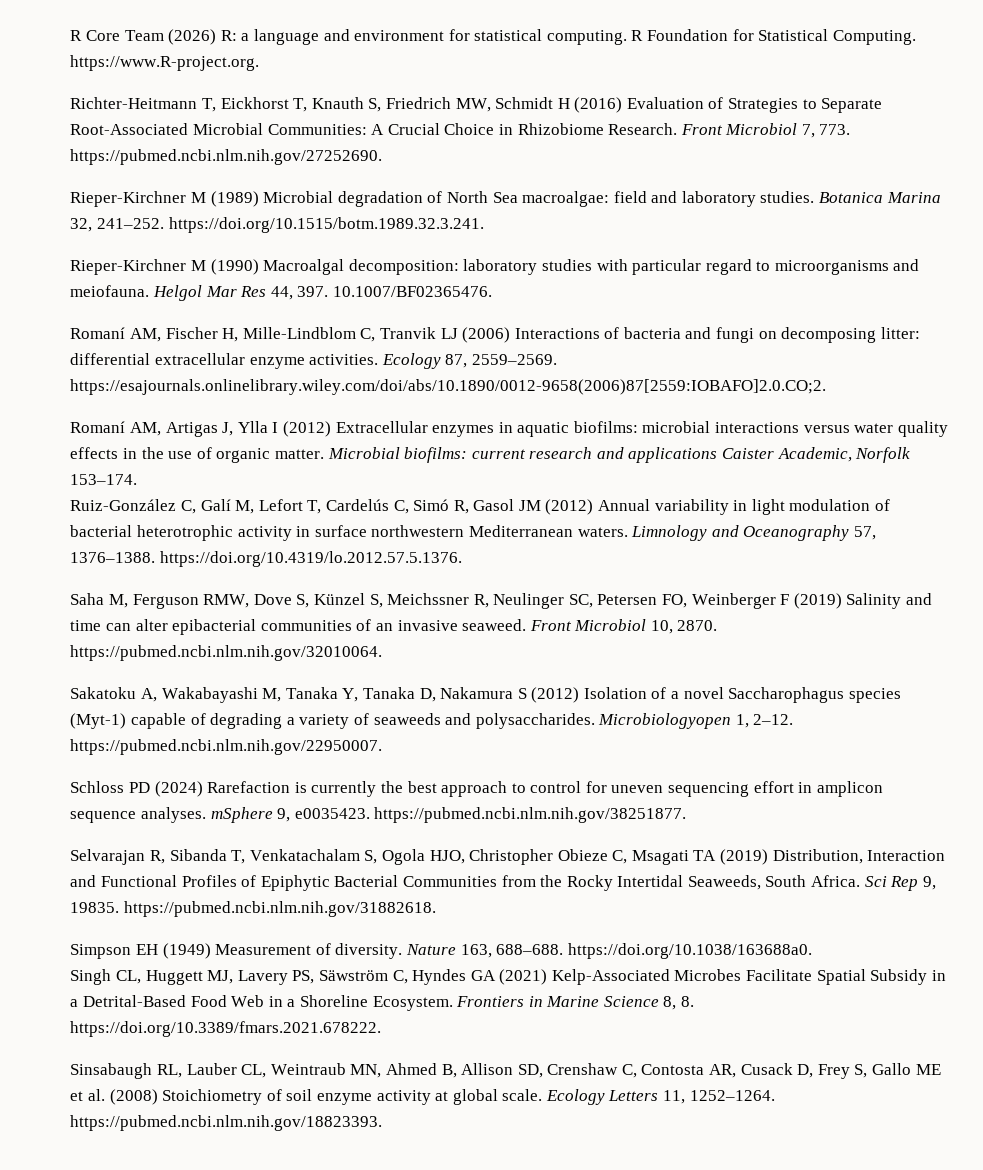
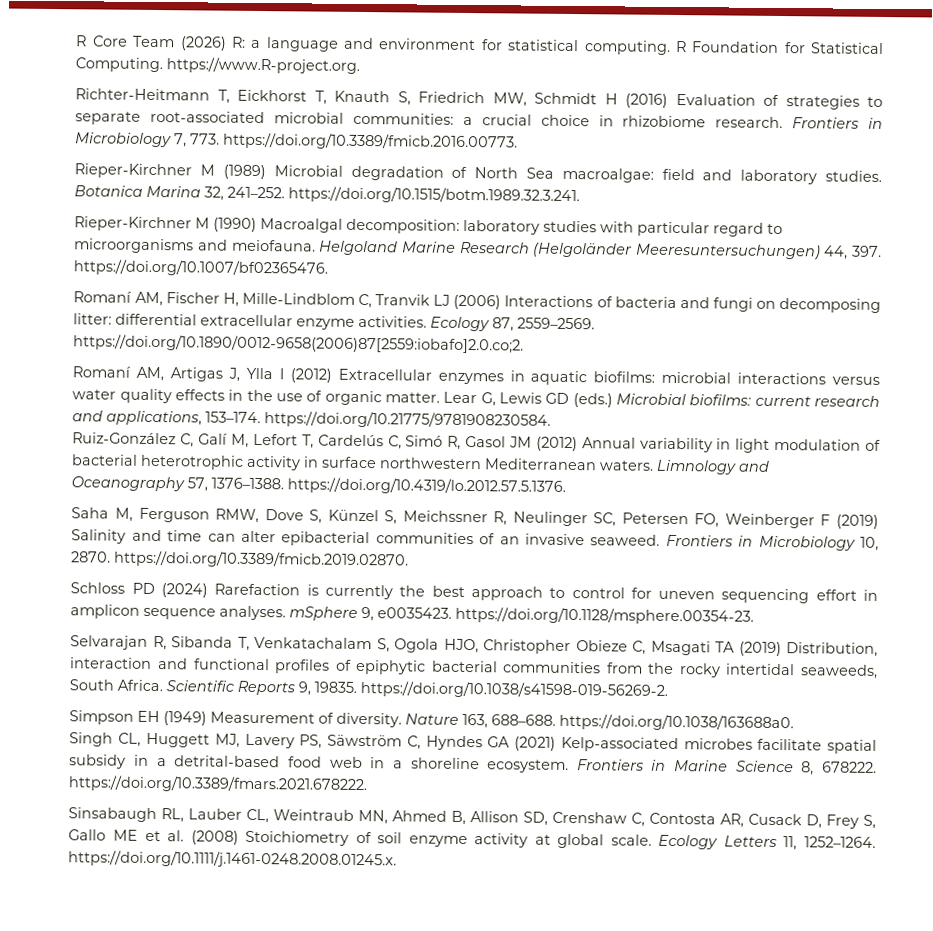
- Richter-Heitmann T, Eickhorst T, Knauth S, Friedrich MW, Schmidt H (2016) Evaluation of Strategies to Separate Root-Associated Microbial Communities: A Crucial Choice in Rhizobiome Research. Front Microbiol 7, 773. https://pubmed.ncbi.nlm.nih.gov/27252690.
+ Richter-Heitmann T, Eickhorst T, Knauth S, Friedrich MW, Schmidt H (2016) Evaluation of strategies to separate root-associated microbial communities: a crucial choice in rhizobiome research. Frontiers in Microbiology 7, 773. https://doi.org/10.3389/fmicb.2016.00773.
- Helgol Mar Res 44, 397. 10.1007/BF02365476.
+ Helgoland Marine Research (Helgoländer Meeresuntersuchungen) 44, 397. https://doi.org/10.1007/bf02365476.
- Ecology 87, 2559–2569. https://esajournals.onlinelibrary.wiley.com/doi/abs/10.1890/0012-9658(2006)87[2559:IOBAFO]2.0.CO;2.
+ Ecology 87, 2559–2569. https://doi.org/10.1890/0012-9658(2006)87[2559:iobafo]2.0.co;2.
- Microbial biofilms: current research and applications Caister Academic, Norfolk 153–174.
+ Lear G, Lewis GD (eds.) Microbial biofilms: current research and applications, 153–174. https://doi.org/10.21775/9781908230584.
- Front Microbiol 10, 2870. https://pubmed.ncbi.nlm.nih.gov/32010064.
- Sakatoku A, Wakabayashi M, Tanaka Y, Tanaka D, Nakamura S (2012) Isolation of a novel Saccharophagus species (Myt-1) capable of degrading a variety of seaweeds and polysaccharides. Microbiologyopen 1, 2–12. https://pubmed.ncbi.nlm.nih.gov/22950007.
+ Frontiers in Microbiology 10, 2870. https://doi.org/10.3389/fmicb.2019.02870.
- Schloss PD (2024) Rarefaction is currently the best approach to control for uneven sequencing effort in amplicon sequence analyses. mSphere 9, e0035423. https://pubmed.ncbi.nlm.nih.gov/38251877.
+ Schloss PD (2024) Rarefaction is currently the best approach to control for uneven sequencing effort in amplicon sequence analyses. mSphere 9, e0035423. https://doi.org/10.1128/msphere.00354-23.
- Selvarajan R, Sibanda T, Venkatachalam S, Ogola HJO, Christopher Obieze C, Msagati TA (2019) Distribution, Interaction and Functional Profiles of Epiphytic Bacterial Communities from the Rocky Intertidal Seaweeds, South Africa. Sci Rep 9, 19835. https://pubmed.ncbi.nlm.nih.gov/31882618.
+ Selvarajan R, Sibanda T, Venkatachalam S, Ogola HJO, Christopher Obieze C, Msagati TA (2019) Distribution, interaction and functional profiles of epiphytic bacterial communities from the rocky intertidal seaweeds, South Africa. Scientific Reports 9, 19835. https://doi.org/10.1038/s41598-019-56269-2.
- Singh CL, Huggett MJ, Lavery PS, Säwström C, Hyndes GA (2021) Kelp-Associated Microbes Facilitate Spatial Subsidy in a Detrital-Based Food Web in a Shoreline Ecosystem.
+ Singh CL, Huggett MJ, Lavery PS, Säwström C, Hyndes GA (2021) Kelp-associated microbes facilitate spatial subsidy in a detrital-based food web in a shoreline ecosystem.
- Frontiers in Marine Science 8, 8. https://doi.org/10.3389/fmars.2021.678222.
+ Frontiers in Marine Science 8, 678222. https://doi.org/10.3389/fmars.2021.678222.
- Ecology Letters 11, 1252–1264. https://pubmed.ncbi.nlm.nih.gov/18823393.
+ Ecology Letters 11, 1252–1264. https://doi.org/10.1111/j.1461-0248.2008.01245.x.

